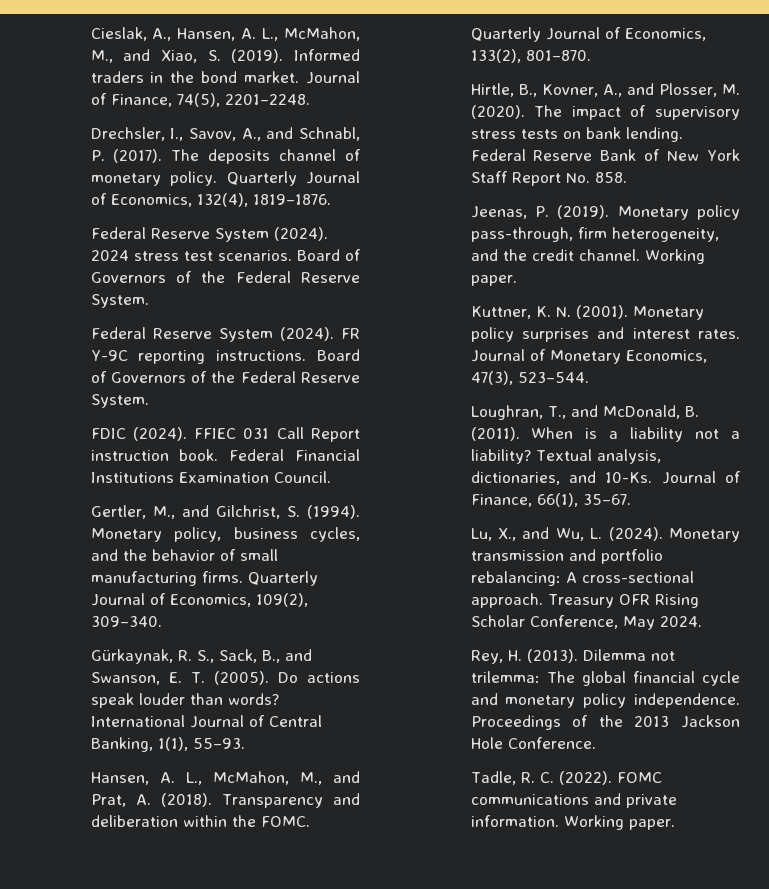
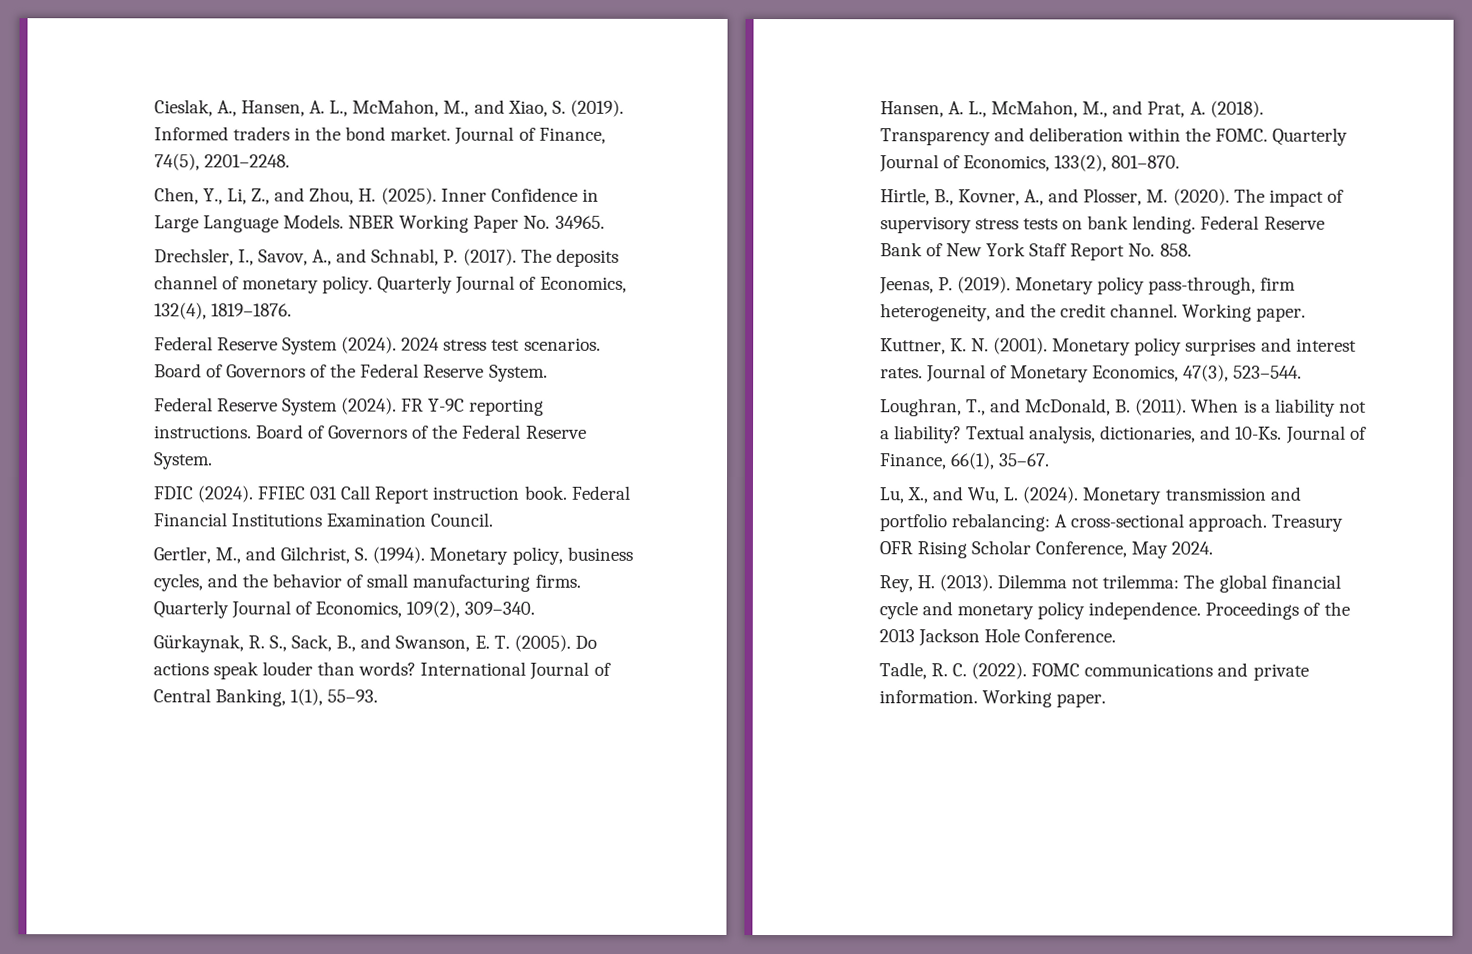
+ Chen, Y., Li, Z., and Zhou, H. (2025). Inner Confidence in Large Language Models. NBER Working Paper No. 34965.

